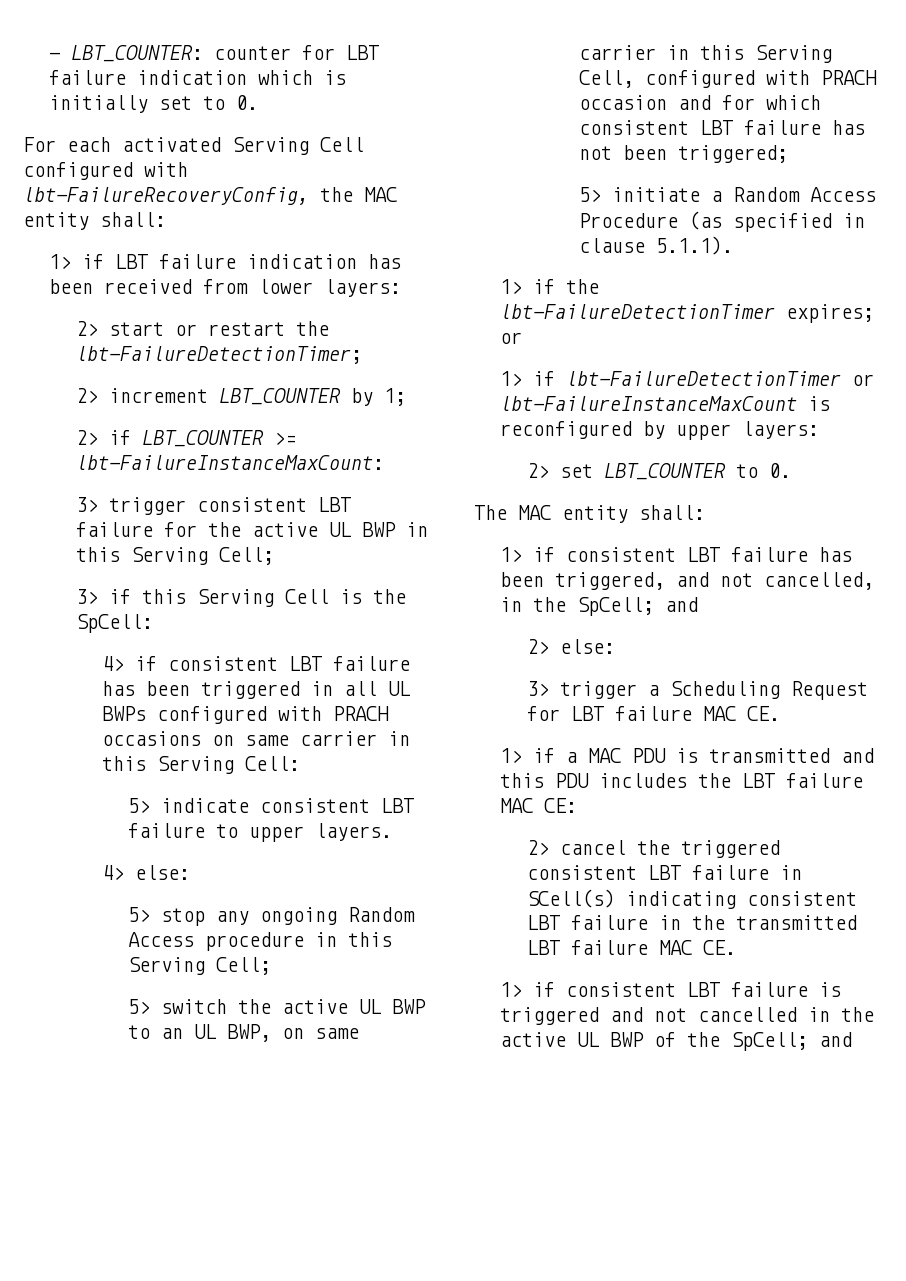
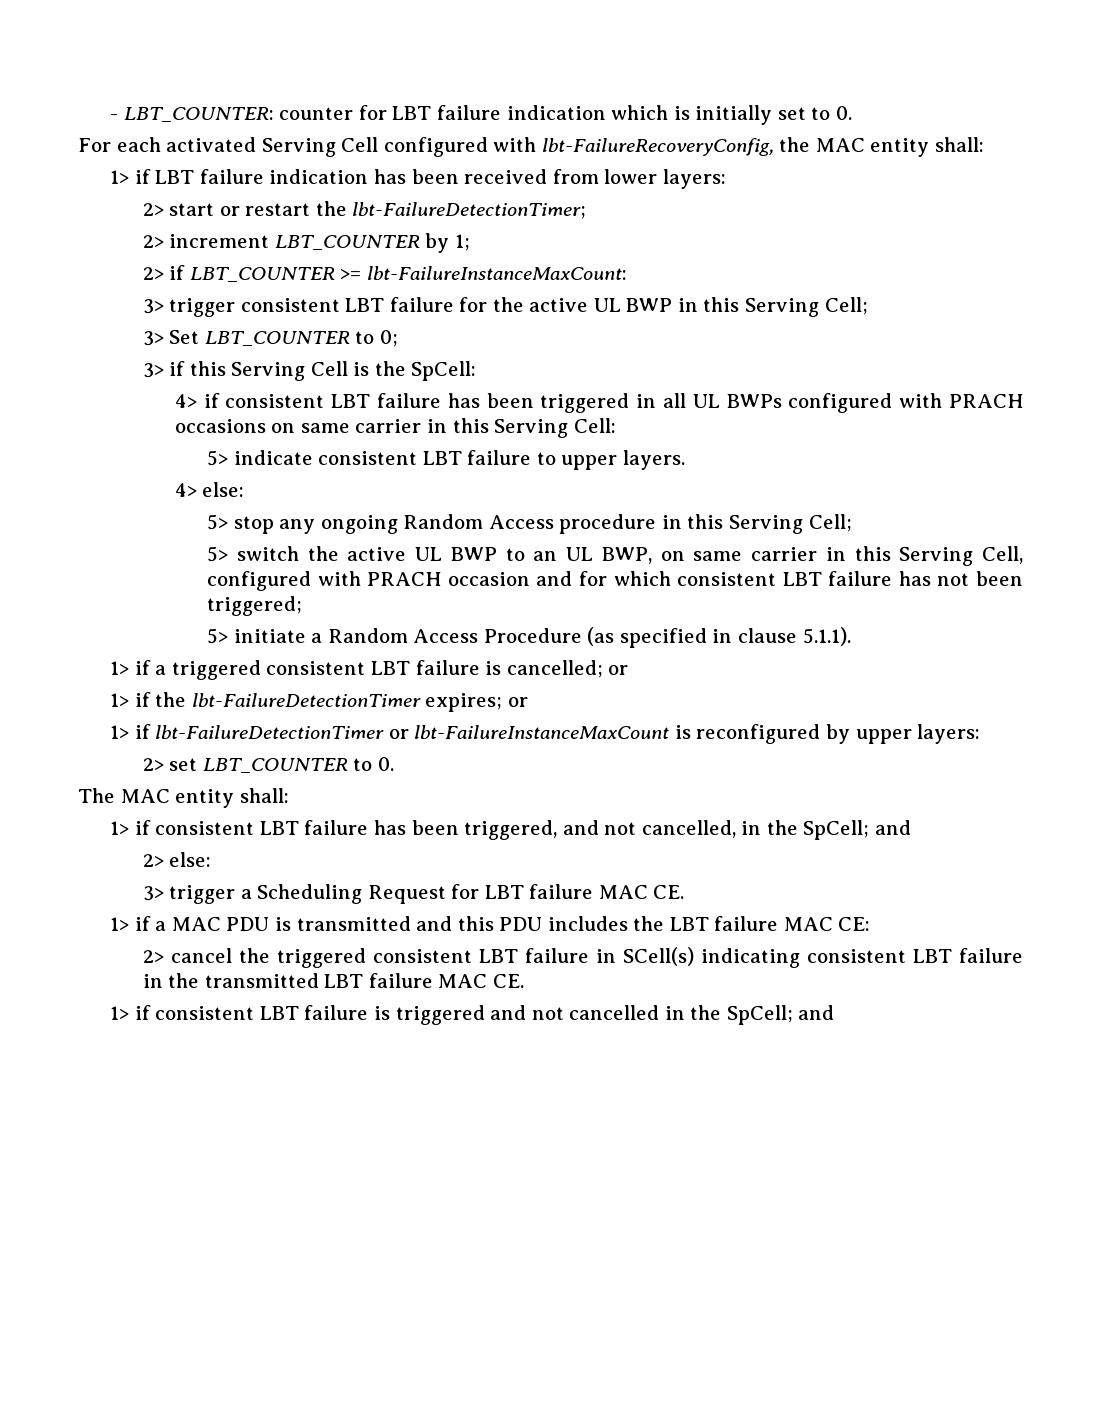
+ 3> Set LBT_COUNTER to 0;
+ 1> if a triggered consistent LBT failure is cancelled; or
- 1> if consistent LBT failure is triggered and not cancelled in the active UL BWP of the SpCell; and
+ 1> if consistent LBT failure is triggered and not cancelled in the SpCell; and

